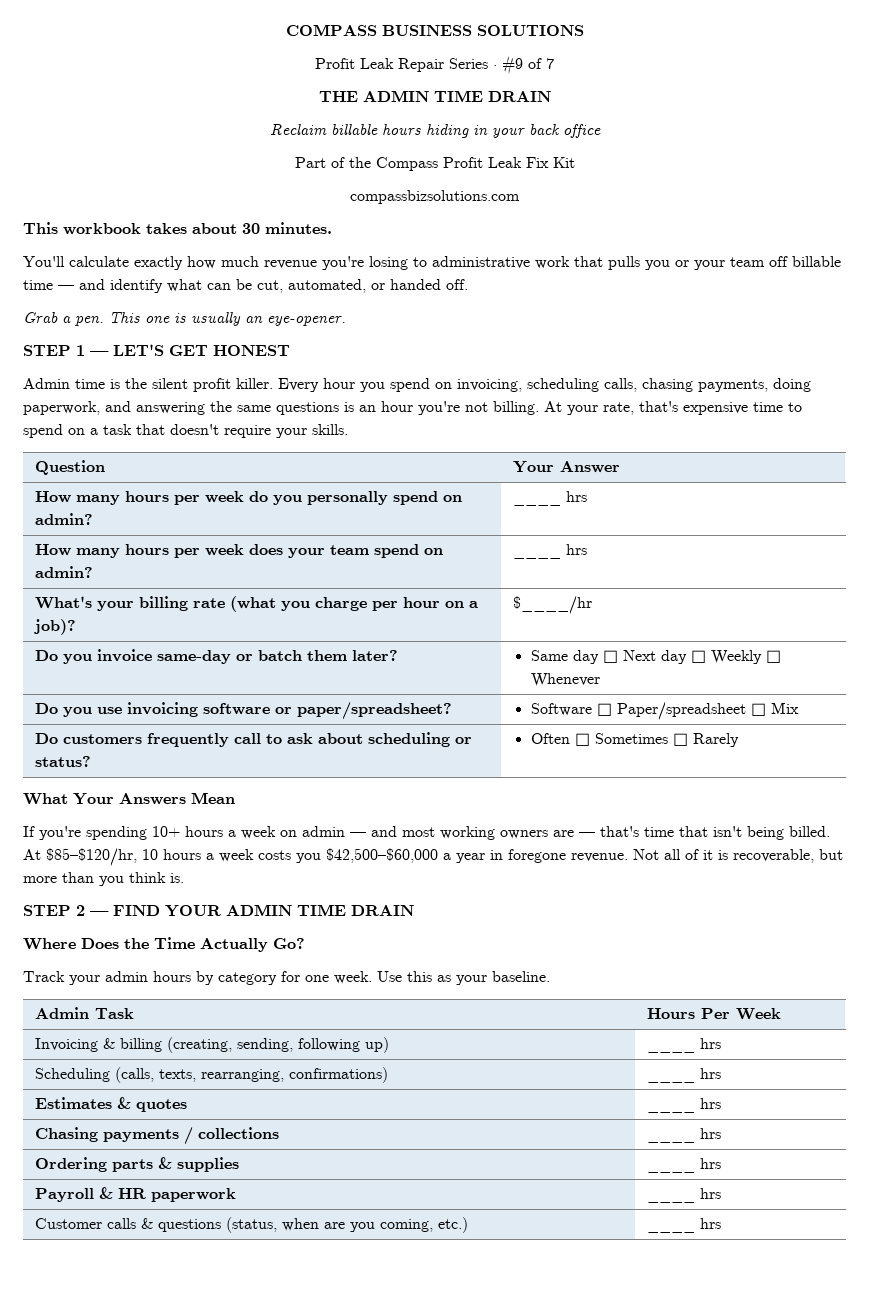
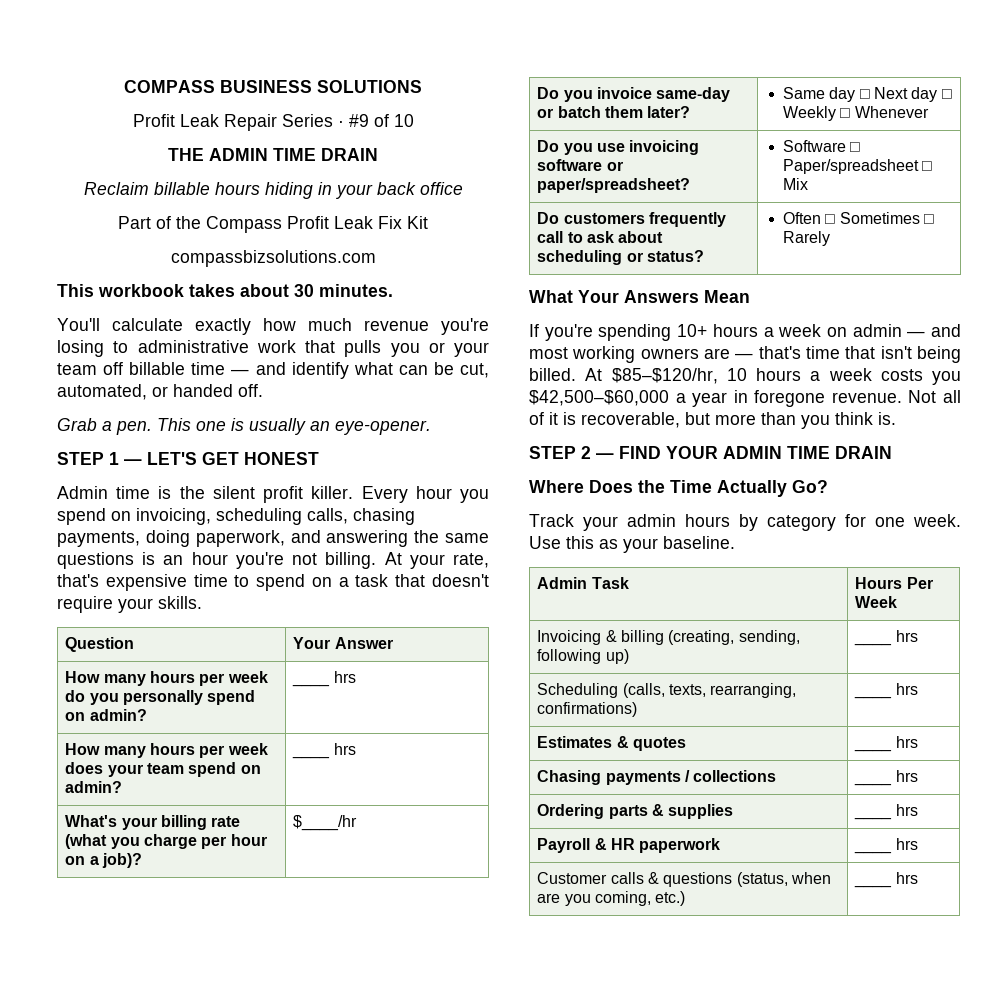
- Profit Leak Repair Series · #9 of 7
+ Profit Leak Repair Series · #9 of 10

